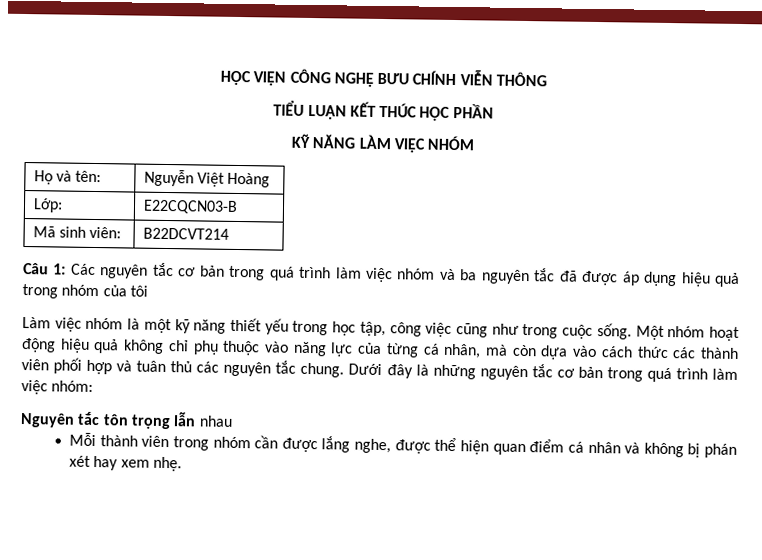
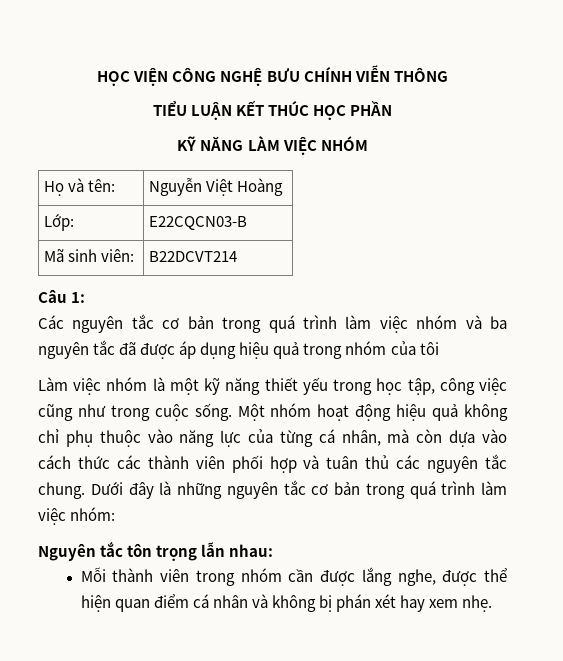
- Câu 1: Các nguyên tắc cơ bản trong quá trình làm việc nhóm và ba nguyên tắc đã được áp dụng hiệu quả trong nhóm của tôi
+ Câu 1:
+ Các nguyên tắc cơ bản trong quá trình làm việc nhóm và ba nguyên tắc đã được áp dụng hiệu quả trong nhóm của tôi
- Nguyên tắc tôn trọng lẫn nhau
+ Nguyên tắc tôn trọng lẫn nhau:

